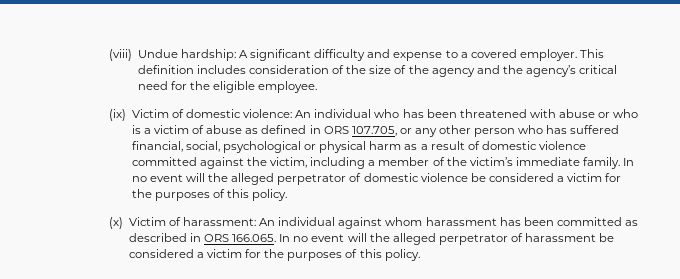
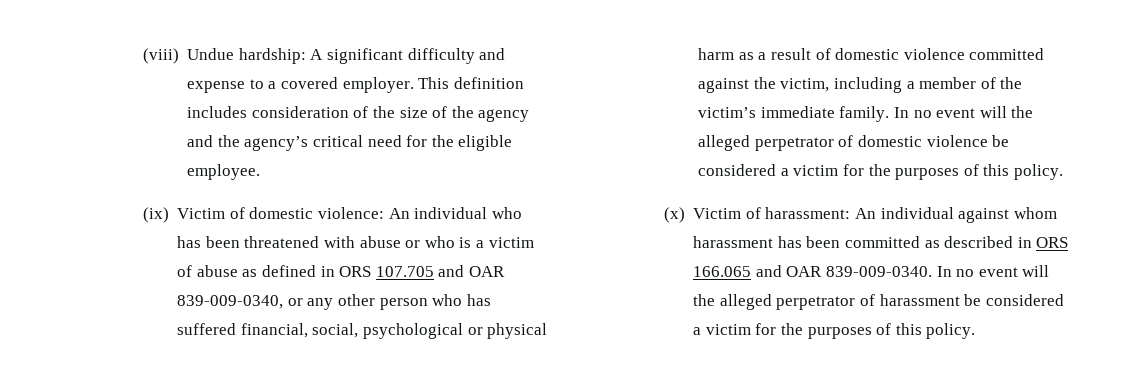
- (ix) Victim of domestic violence: An individual who has been threatened with abuse or who is a victim of abuse as defined in ORS 107.705, or any other person who has suffered financial, social, psychological or physical harm as a result of domestic violence committed against the victim, including a member of the victim’s immediate family.
+ (ix) Victim of domestic violence: An individual who has been threatened with abuse or who is a victim of abuse as defined in ORS 107.705 and OAR 839-009-0340, or any other person who has suffered financial, social, psychological or physical harm as a result of domestic violence committed against the victim, including a member of the victim’s immediate family.
- (x) Victim of harassment: An individual against whom harassment has been committed as described in ORS 166.065. In no event will the alleged perpetrator of harassment be considered a victim for the purposes of this policy.
+ (x) Victim of harassment: An individual against whom harassment has been committed as described in ORS 166.065 and OAR 839-009-0340. In no event will the alleged perpetrator of harassment be considered a victim for the purposes of this policy.

